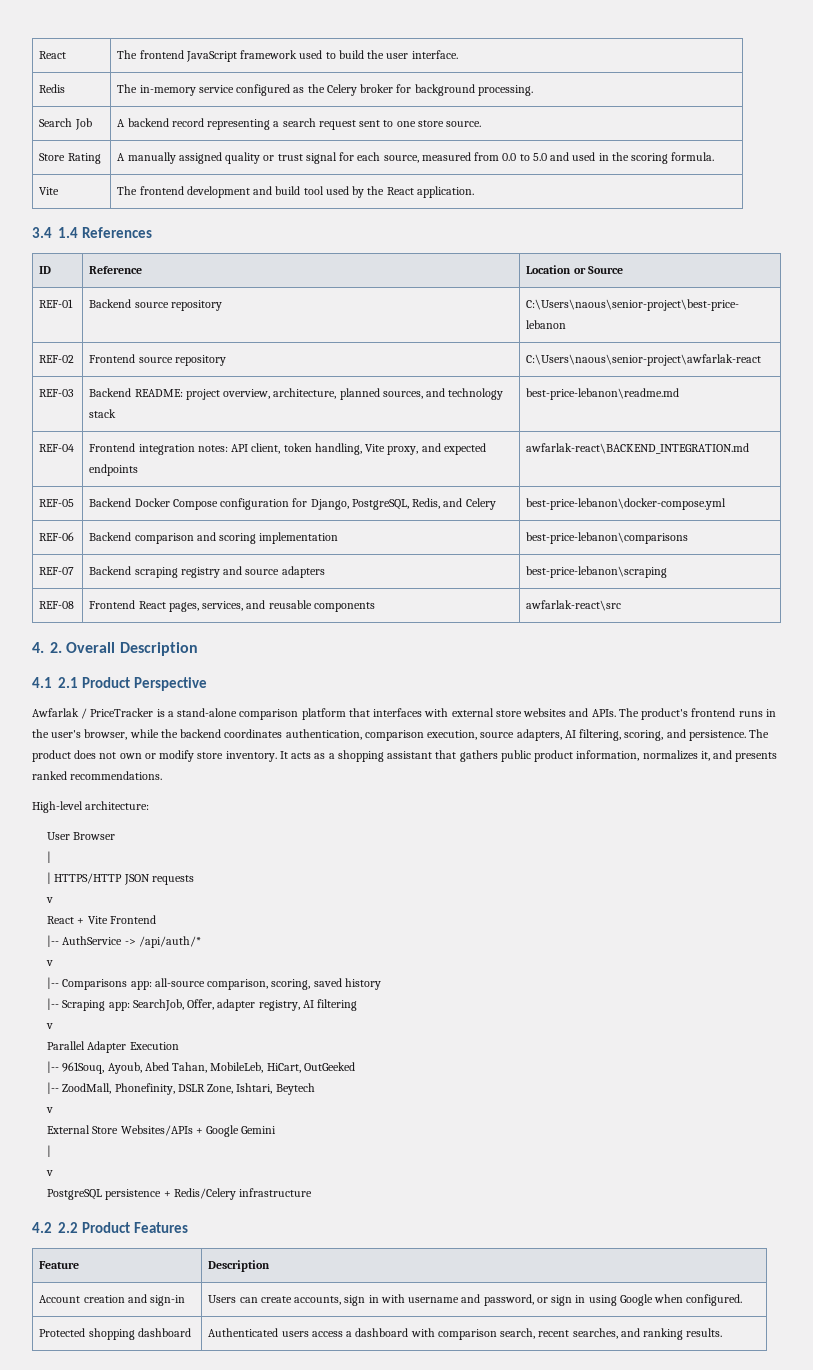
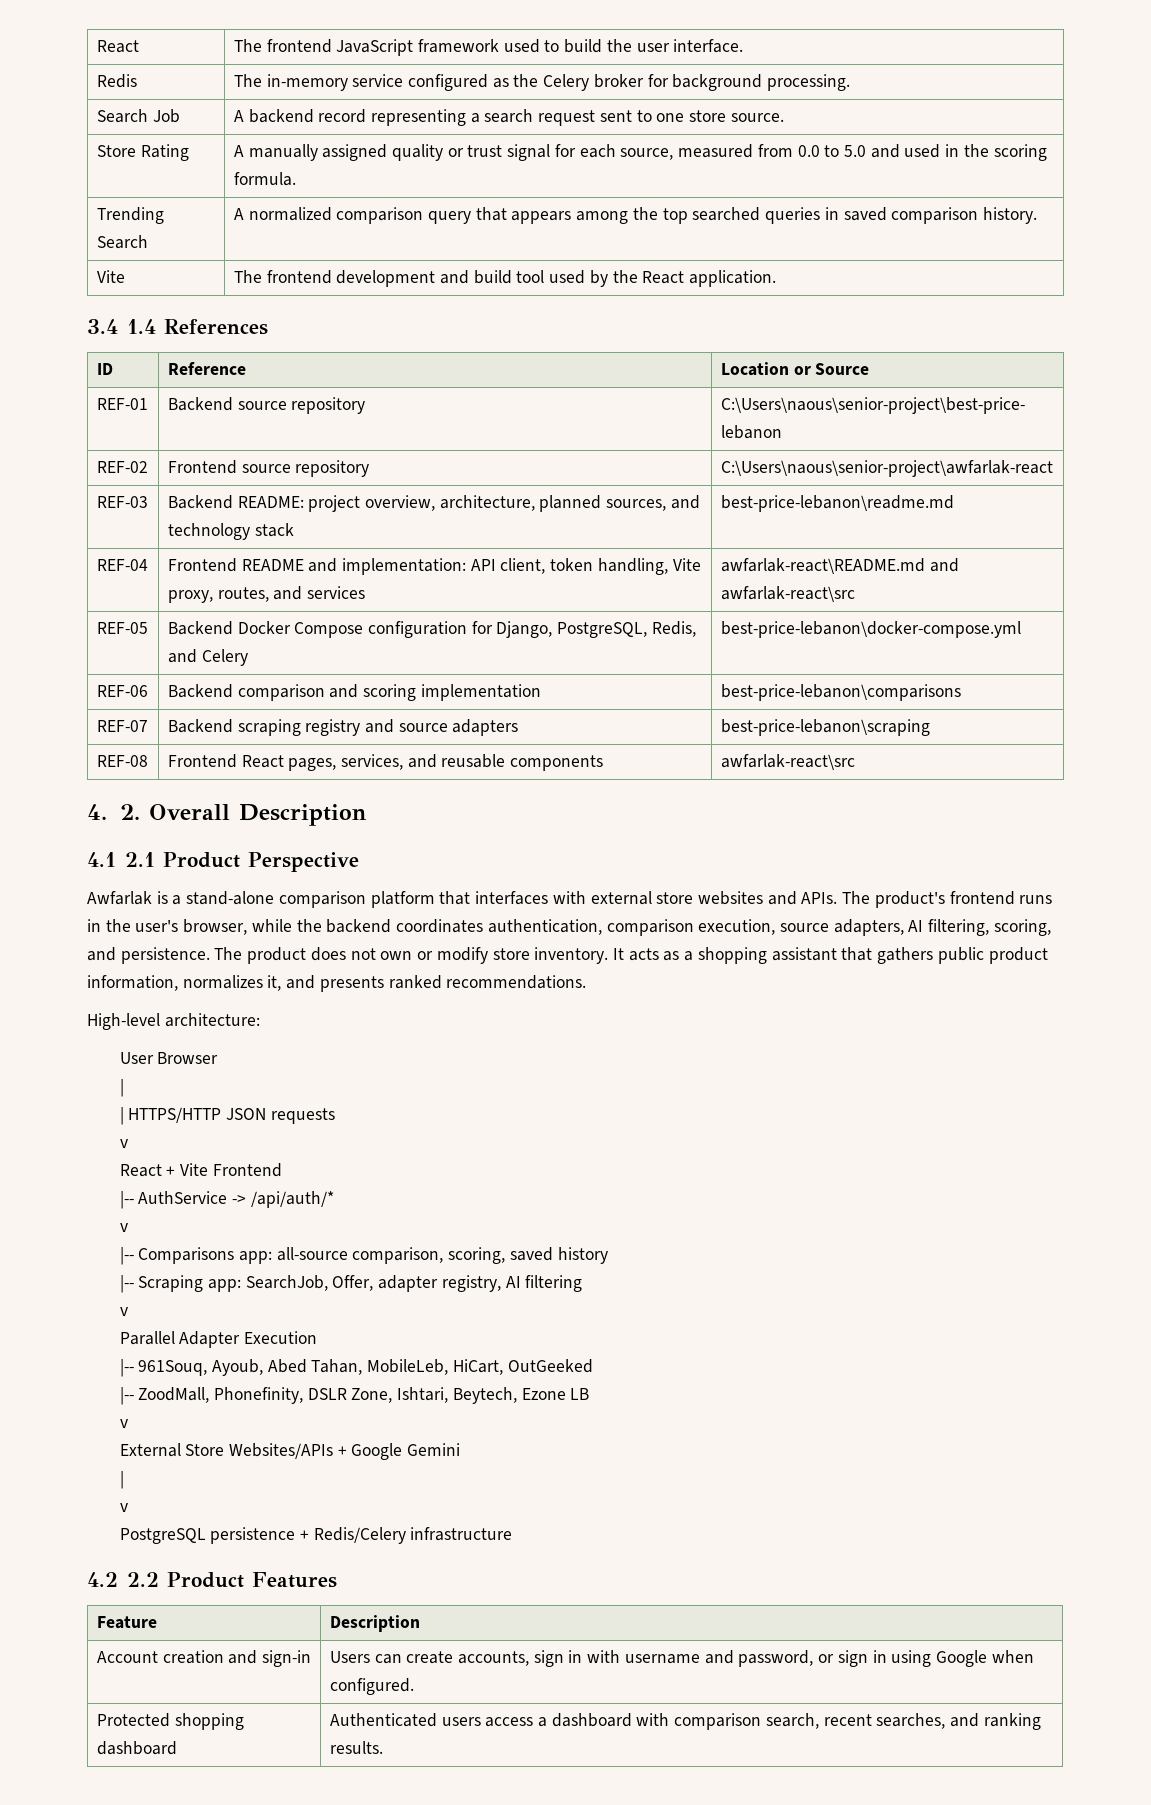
+ Trending Search | A normalized comparison query that appears among the top searched queries in saved comparison history.
- REF-04 | Frontend integration notes: API client, token handling, Vite proxy, and expected endpoints | awfarlak-react\BACKEND_INTEGRATION.md
+ REF-04 | Frontend README and implementation: API client, token handling, Vite proxy, routes, and services | awfarlak-react\README.md and awfarlak-react\src
- Awfarlak / PriceTracker is a stand-alone comparison platform that interfaces with external store websites and APIs.
+ Awfarlak is a stand-alone comparison platform that interfaces with external store websites and APIs.
- |-- ZoodMall, Phonefinity, DSLR Zone, Ishtari, Beytech
+ |-- ZoodMall, Phonefinity, DSLR Zone, Ishtari, Beytech, Ezone LB

